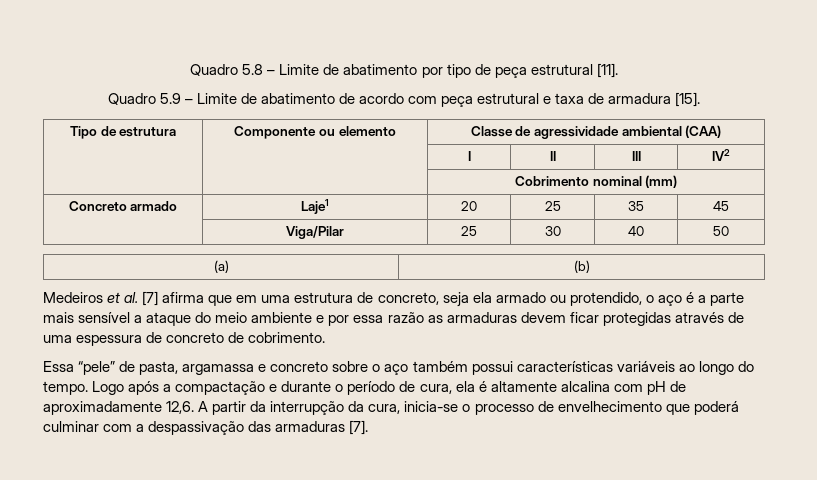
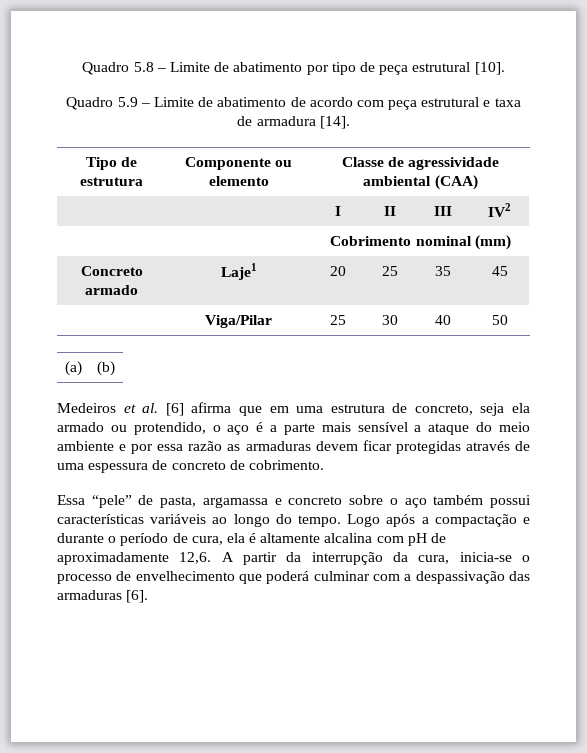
- Quadro 5.8 – Limite de abatimento por tipo de peça estrutural [11].
+ Quadro 5.8 – Limite de abatimento por tipo de peça estrutural [10].
- Quadro 5.9 – Limite de abatimento de acordo com peça estrutural e taxa de armadura [15].
+ Quadro 5.9 – Limite de abatimento de acordo com peça estrutural e taxa de armadura [14].
- Medeiros et al. [7] afirma que em uma estrutura de concreto, seja ela armado ou protendido, o aço é a parte mais sensível a ataque do meio ambiente e por essa razão as armaduras devem ficar protegidas através de uma espessura de concreto de cobrimento.
+ Medeiros et al. [6] afirma que em uma estrutura de concreto, seja ela armado ou protendido, o aço é a parte mais sensível a ataque do meio ambiente e por essa razão as armaduras devem ficar protegidas através de uma espessura de concreto de cobrimento.
- A partir da interrupção da cura, inicia-se o processo de envelhecimento que poderá culminar com a despassivação das armaduras [7].
+ A partir da interrupção da cura, inicia-se o processo de envelhecimento que poderá culminar com a despassivação das armaduras [6].

